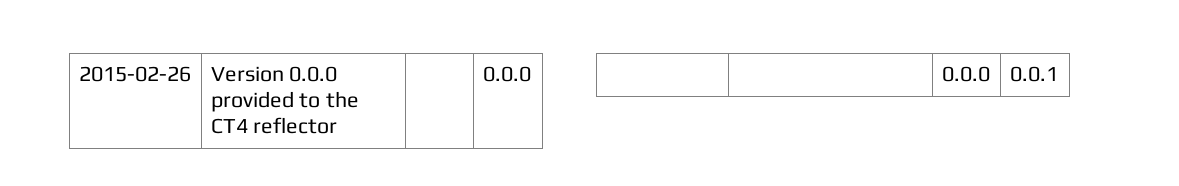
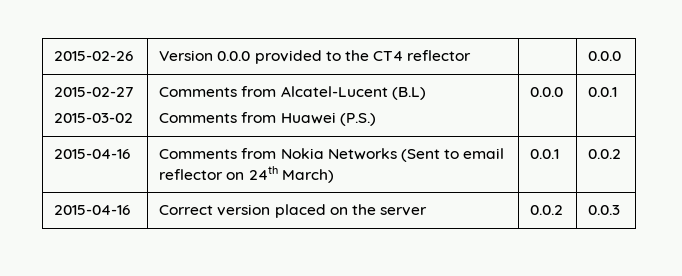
- | | 0.0.0 | 0.0.1
+ 2015-02-27
+ 2015-03-02 | Comments from Alcatel-Lucent (B.L)
+ Comments from Huawei (P.S.) | 0.0.0 | 0.0.1
+ 2015-04-16 | Comments from Nokia Networks (Sent to email reflector on 24th March) | 0.0.1 | 0.0.2
+ 2015-04-16 | Correct version placed on the server | 0.0.2 | 0.0.3

